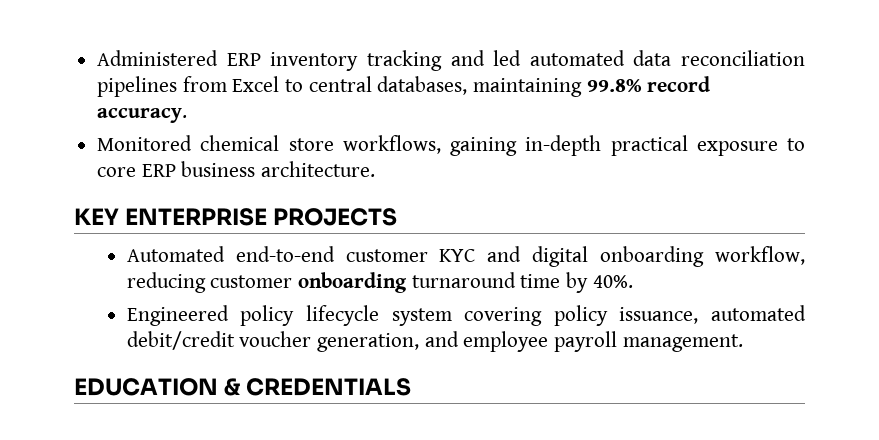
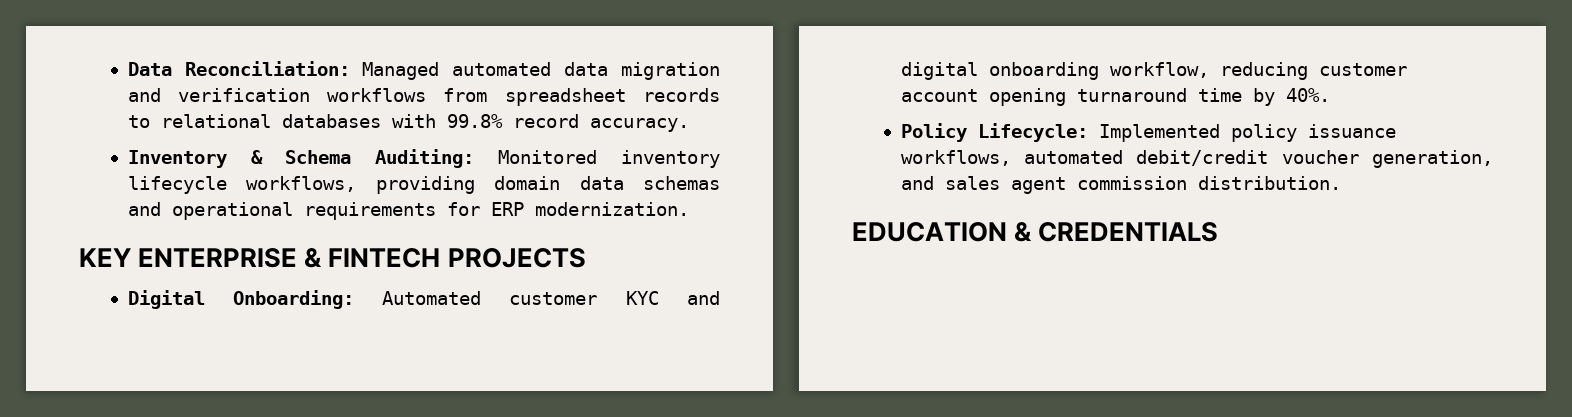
- Administered ERP inventory tracking and led automated data reconciliation pipelines from Excel to central databases, maintaining 99.8% record accuracy.
- Monitored chemical store workflows, gaining in-depth practical exposure to core ERP business architecture.
+ Data Reconciliation: Managed automated data migration and verification workflows from spreadsheet records to relational databases with 99.8% record accuracy.
+ Inventory & Schema Auditing: Monitored inventory lifecycle workflows, providing domain data schemas and operational requirements for ERP modernization.
- KEY ENTERPRISE PROJECTS
+ KEY ENTERPRISE & FINTECH PROJECTS
- Automated end-to-end customer KYC and digital onboarding workflow, reducing customer onboarding turnaround time by 40%.
+ Digital Onboarding: Automated customer KYC and digital onboarding workflow, reducing customer account opening turnaround time by 40%.
- Engineered policy lifecycle system covering policy issuance, automated debit/credit voucher generation, and employee payroll management.
+ Policy Lifecycle: Implemented policy issuance workflows, automated debit/credit voucher generation, and sales agent commission distribution.

